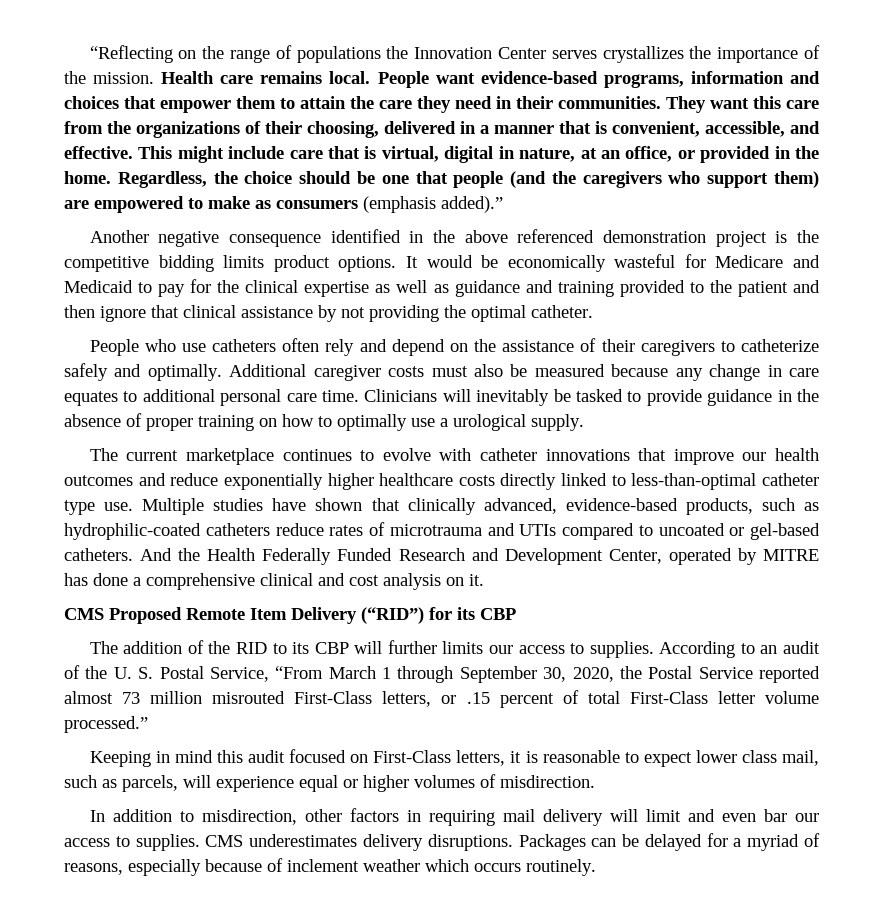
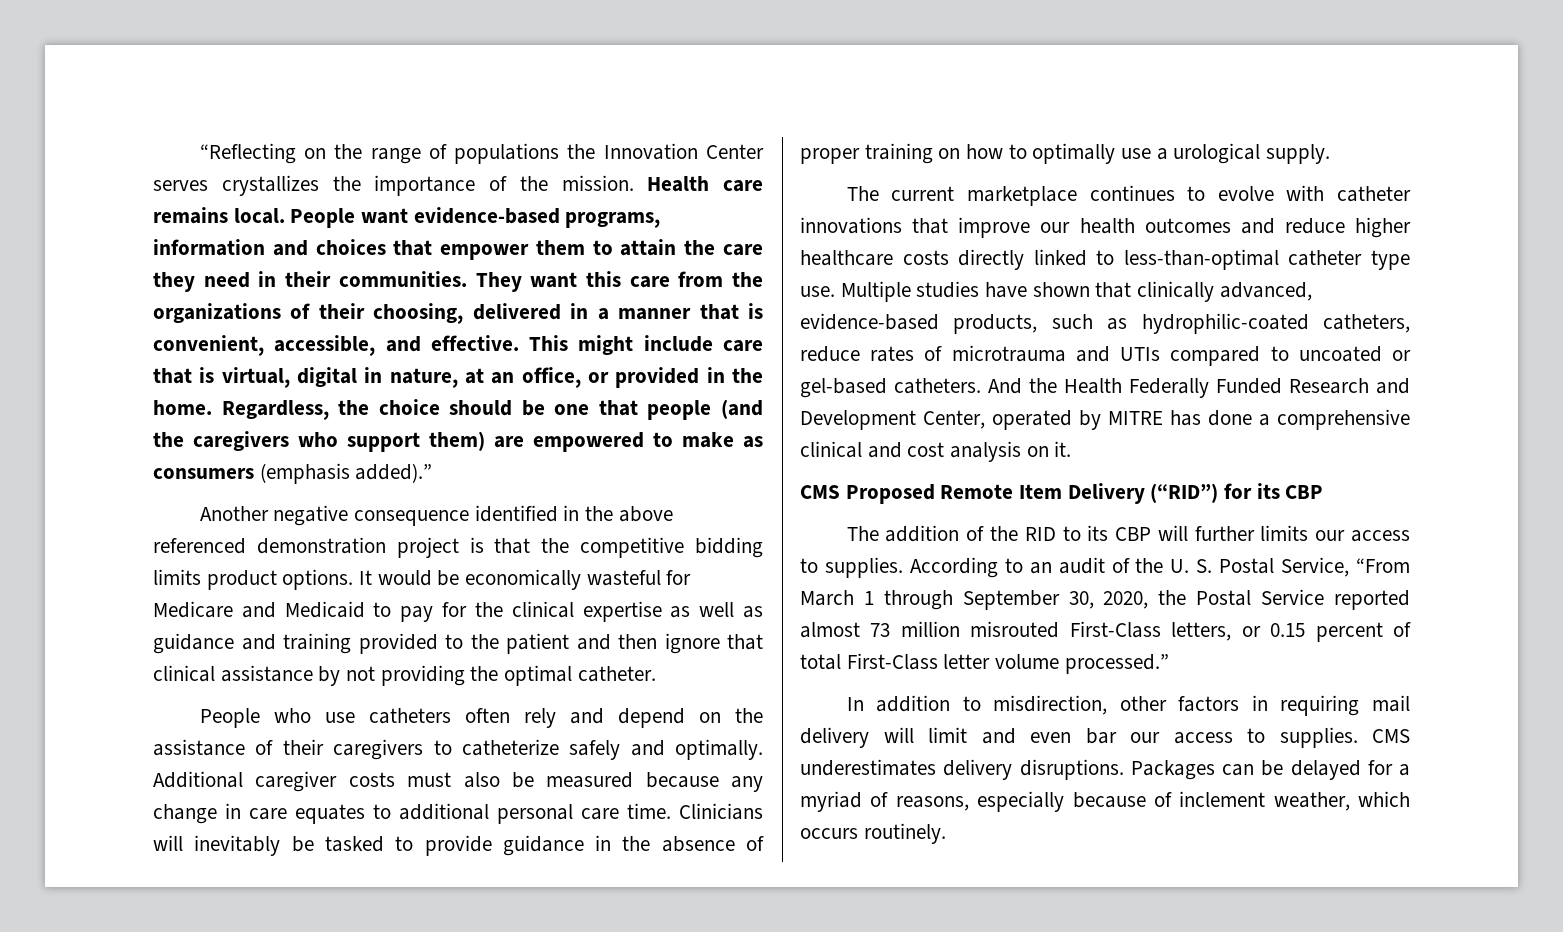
- Another negative consequence identified in the above referenced demonstration project is the competitive bidding limits product options.
+ Another negative consequence identified in the above referenced demonstration project is that the competitive bidding limits product options.
- The current marketplace continues to evolve with catheter innovations that improve our health outcomes and reduce exponentially higher healthcare costs directly linked to less-than-optimal catheter type use.
+ The current marketplace continues to evolve with catheter innovations that improve our health outcomes and reduce higher healthcare costs directly linked to less-than-optimal catheter type use.
- Multiple studies have shown that clinically advanced, evidence-based products, such as hydrophilic-coated catheters reduce rates of microtrauma and UTIs compared to uncoated or gel-based catheters.
+ Multiple studies have shown that clinically advanced, evidence-based products, such as hydrophilic-coated catheters, reduce rates of microtrauma and UTIs compared to uncoated or gel-based catheters.
- According to an audit of the U. S. Postal Service, “From March 1 through September 30, 2020, the Postal Service reported almost 73 million misrouted First-Class letters, or .15 percent of total First-Class letter volume processed.”
+ According to an audit of the U. S. Postal Service, “From March 1 through September 30, 2020, the Postal Service reported almost 73 million misrouted First-Class letters, or 0.15 percent of total First-Class letter volume processed.”
- Keeping in mind this audit focused on First-Class letters, it is reasonable to expect lower class mail, such as parcels, will experience equal or higher volumes of misdirection.
- Packages can be delayed for a myriad of reasons, especially because of inclement weather which occurs routinely.
+ Packages can be delayed for a myriad of reasons, especially because of inclement weather, which occurs routinely.

